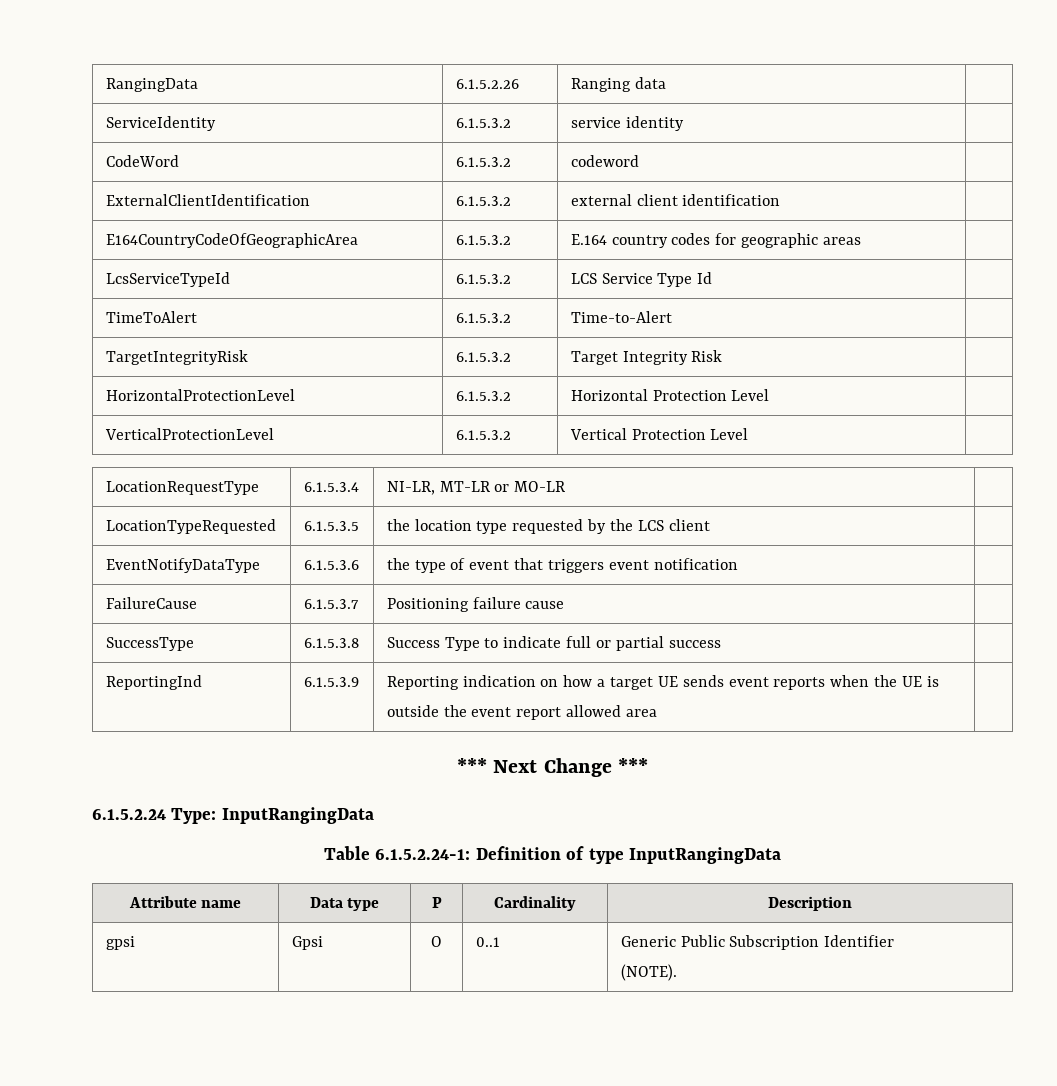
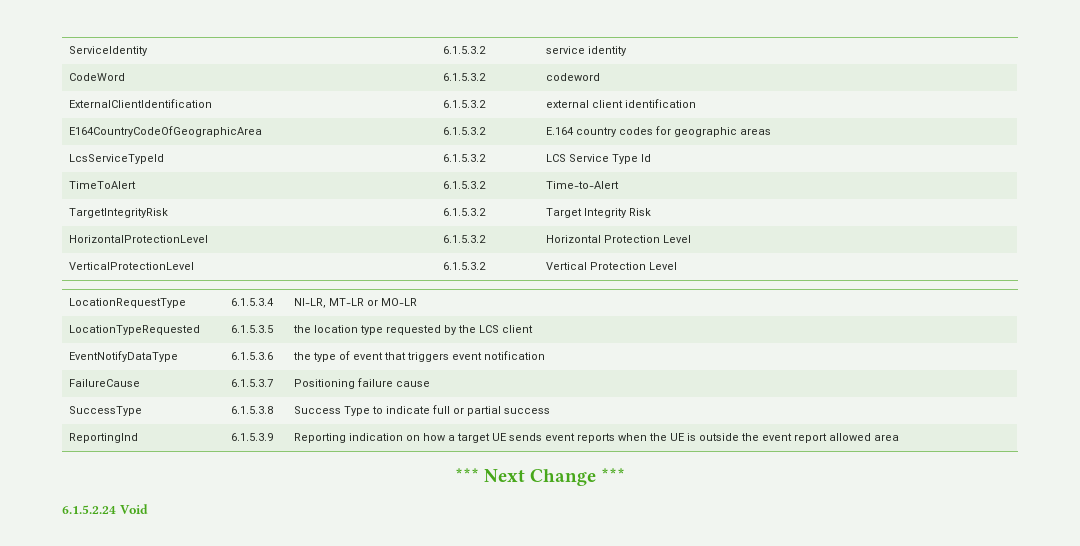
- RangingData | 6.1.5.2.26 | Ranging data |
- 6.1.5.2.24 Type: InputRangingData
- Table 6.1.5.2.24-1: Definition of type InputRangingData
- Attribute name | Data type | P | Cardinality | Description
- gpsi | Gpsi | O | 0..1 | Generic Public Subscription Identifier
- (NOTE).
+ 6.1.5.2.24 Void

